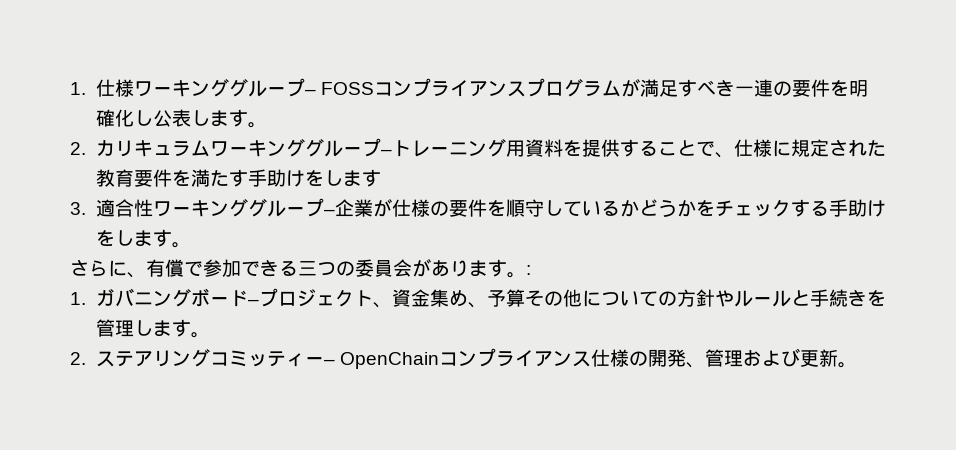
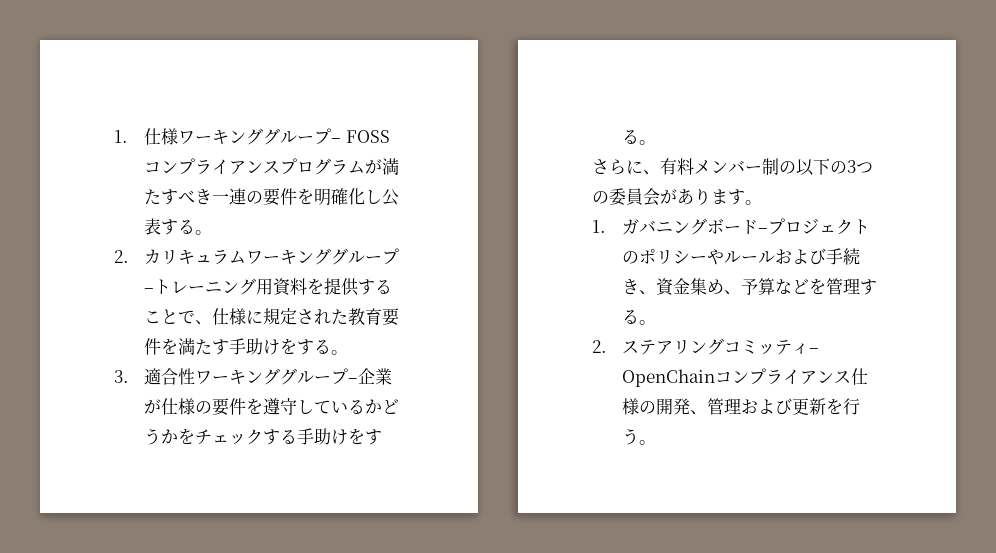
- 1.仕様ワーキンググループ– FOSSコンプライアンスプログラムが満足すべき一連の要件を明確化し公表します。
+ 1.仕様ワーキンググループ– FOSSコンプライアンスプログラムが満たすべき一連の要件を明確化し公表する。
- 2.カリキュラムワーキンググループ–トレーニング用資料を提供することで、仕様に規定された教育要件を満たす手助けをします
+ 2.カリキュラムワーキンググループ–トレーニング用資料を提供することで、仕様に規定された教育要件を満たす手助けをする。
- 3.適合性ワーキンググループ–企業が仕様の要件を順守しているかどうかをチェックする手助けをします。
+ 3.適合性ワーキンググループ–企業が仕様の要件を遵守しているかどうかをチェックする手助けをする。
- さらに、有償で参加できる三つの委員会があります。:
+ さらに、有料メンバー制の以下の3つの委員会があります。
- 1.ガバニングボード–プロジェクト、資金集め、予算その他についての方針やルールと手続きを管理します。
+ 1.ガバニングボード–プロジェクトのポリシーやルールおよび手続き、資金集め、予算などを管理する。
- 2.ステアリングコミッティー– OpenChainコンプライアンス仕様の開発、管理および更新。
+ 2.ステアリングコミッティ– OpenChainコンプライアンス仕様の開発、管理および更新を行う。

